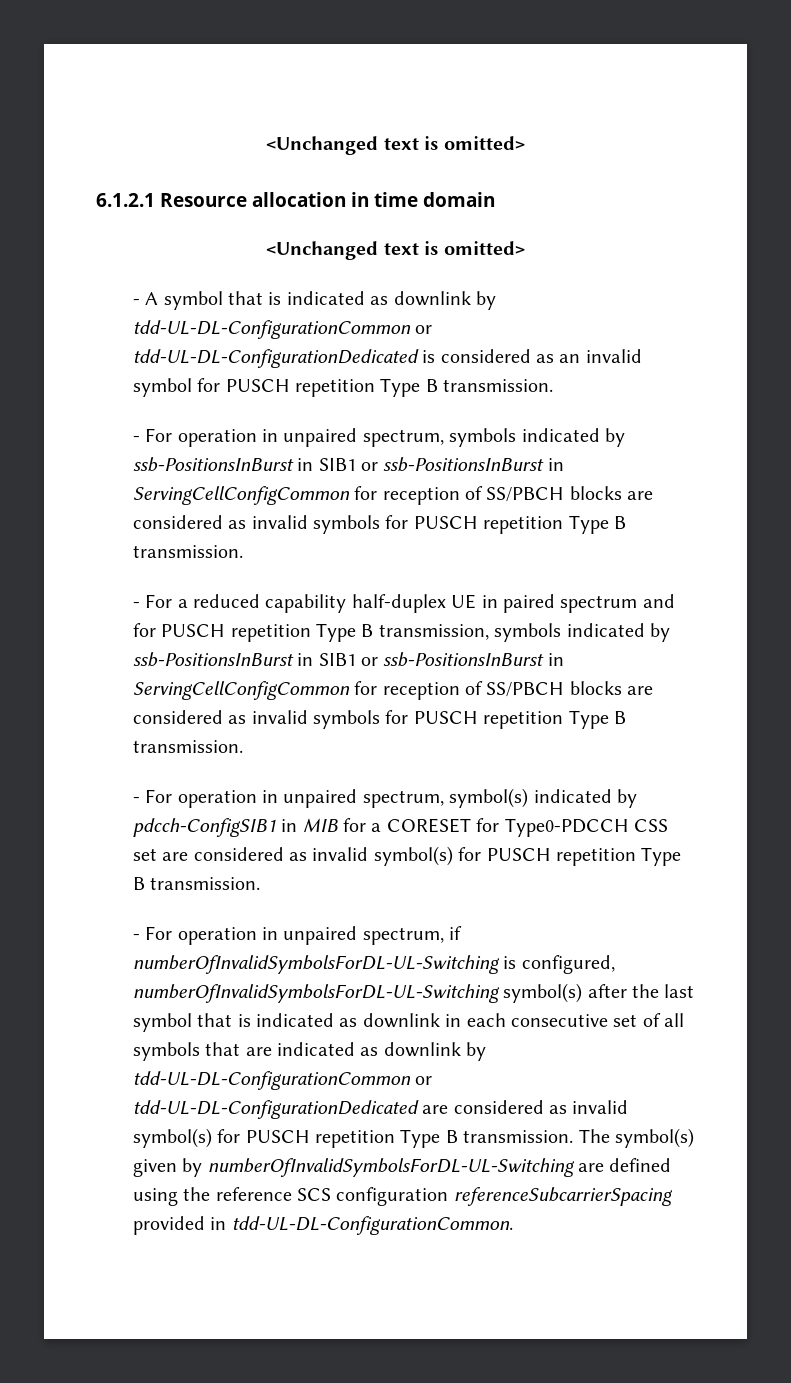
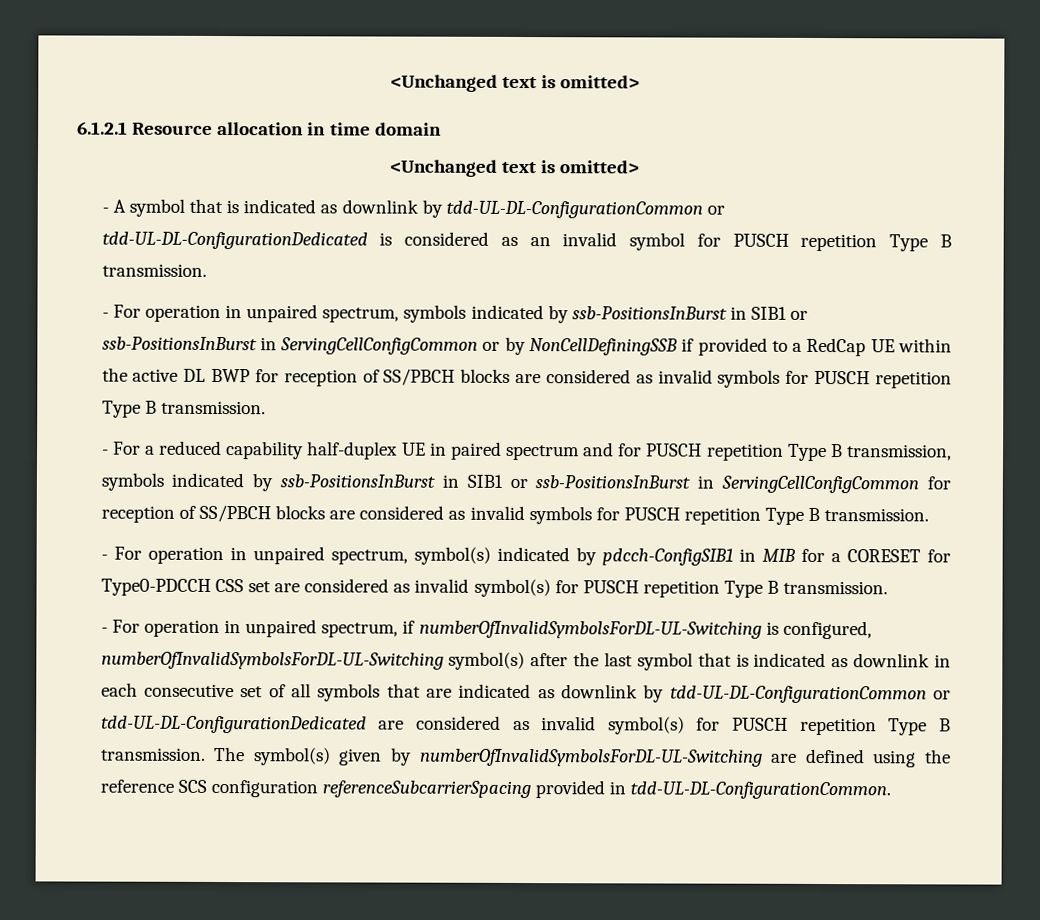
- - For operation in unpaired spectrum, symbols indicated by ssb-PositionsInBurst in SIB1 or ssb-PositionsInBurst in ServingCellConfigCommon for reception of SS/PBCH blocks are considered as invalid symbols for PUSCH repetition Type B transmission.
+ - For operation in unpaired spectrum, symbols indicated by ssb-PositionsInBurst in SIB1 or ssb-PositionsInBurst in ServingCellConfigCommon or by NonCellDefiningSSB if provided to a RedCap UE within the active DL BWP for reception of SS/PBCH blocks are considered as invalid symbols for PUSCH repetition Type B transmission.

